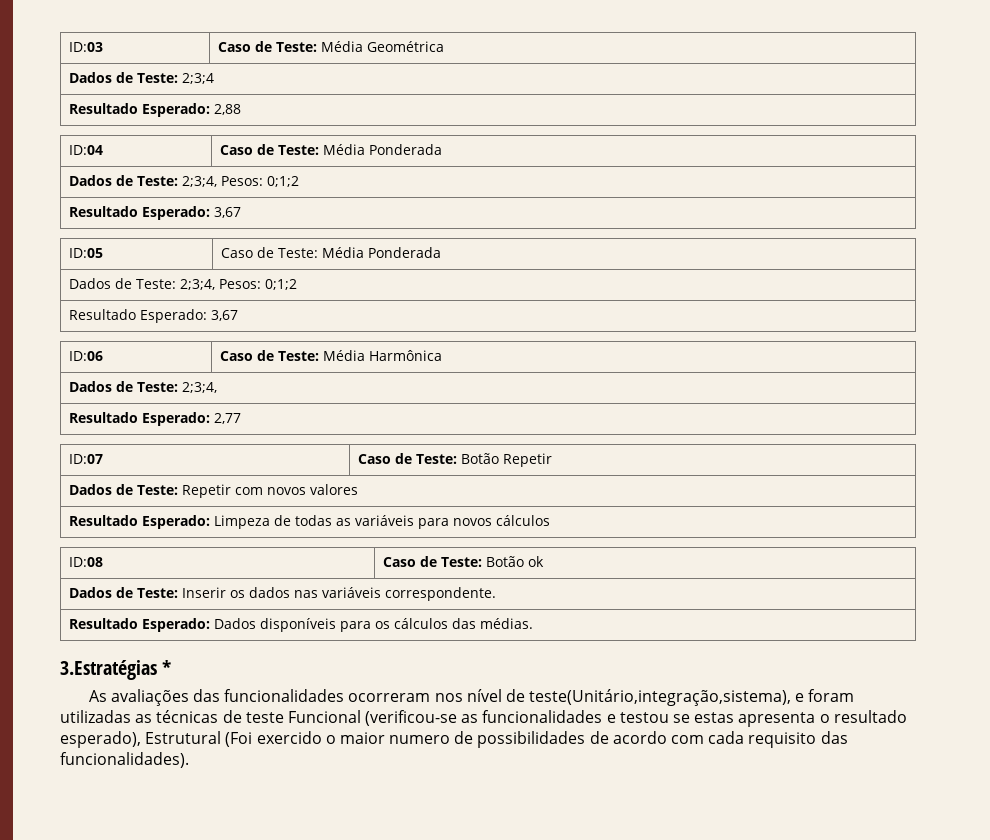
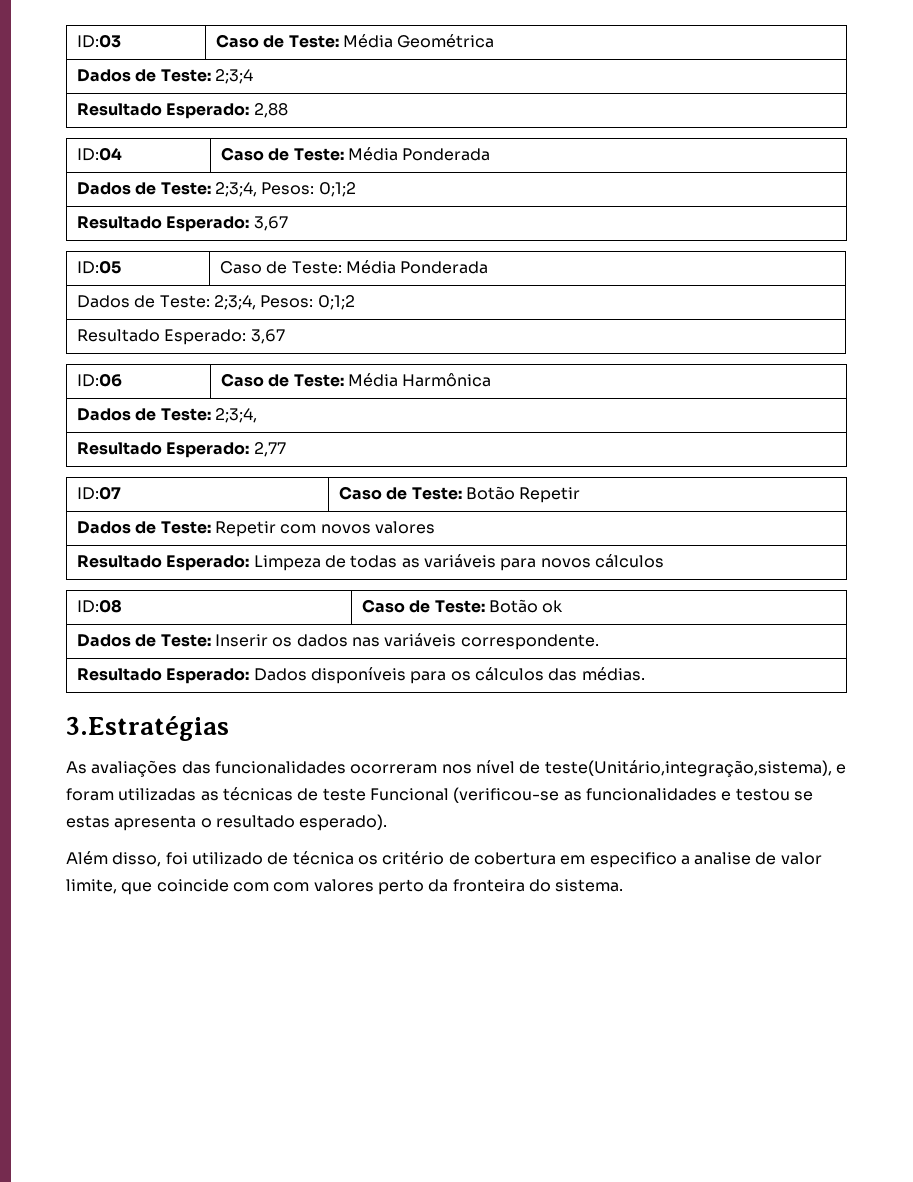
- 3.Estratégias *
+ 3.Estratégias
- As avaliações das funcionalidades ocorreram nos nível de teste(Unitário,integração,sistema), e foram utilizadas as técnicas de teste Funcional (verificou-se as funcionalidades e testou se estas apresenta o resultado esperado), Estrutural (Foi exercido o maior numero de possibilidades de acordo com cada requisito das funcionalidades).
+ As avaliações das funcionalidades ocorreram nos nível de teste(Unitário,integração,sistema), e foram utilizadas as técnicas de teste Funcional (verificou-se as funcionalidades e testou se estas apresenta o resultado esperado).
+ Além disso, foi utilizado de técnica os critério de cobertura em especifico a analise de valor limite, que coincide com com valores perto da fronteira do sistema.

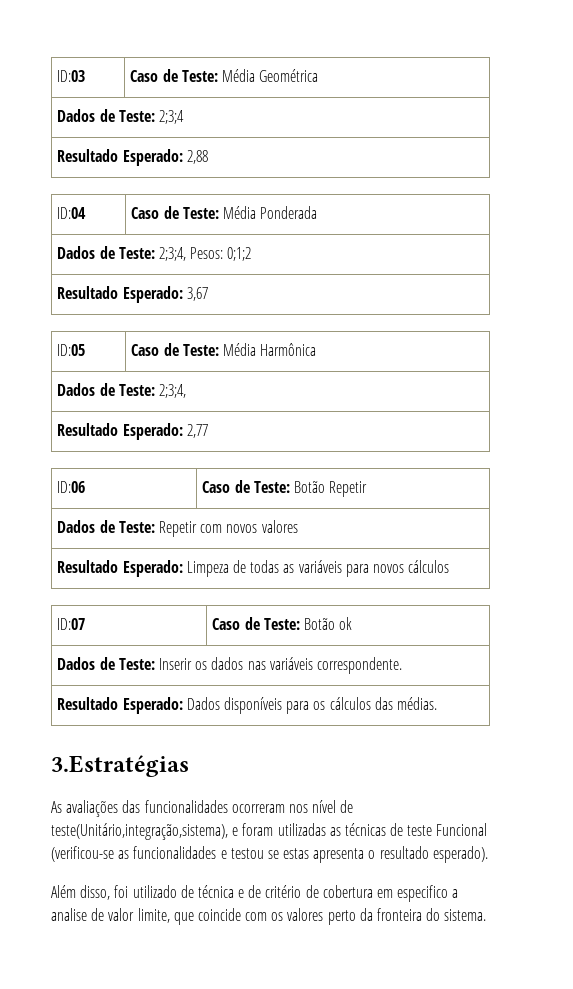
- ID:05 | Caso de Teste: Média Ponderada
- Dados de Teste: 2;3;4, Pesos: 0;1;2
- Resultado Esperado: 3,67
- ID:06 | Caso de Teste: Média Harmônica
+ ID:05 | Caso de Teste: Média Harmônica
- ID:07 | Caso de Teste: Botão Repetir
+ ID:06 | Caso de Teste: Botão Repetir
- ID:08 | Caso de Teste: Botão ok
+ ID:07 | Caso de Teste: Botão ok
- Além disso, foi utilizado de técnica os critério de cobertura em especifico a analise de valor limite, que coincide com com valores perto da fronteira do sistema.
+ Além disso, foi utilizado de técnica e de critério de cobertura em especifico a analise de valor limite, que coincide com os valores perto da fronteira do sistema.

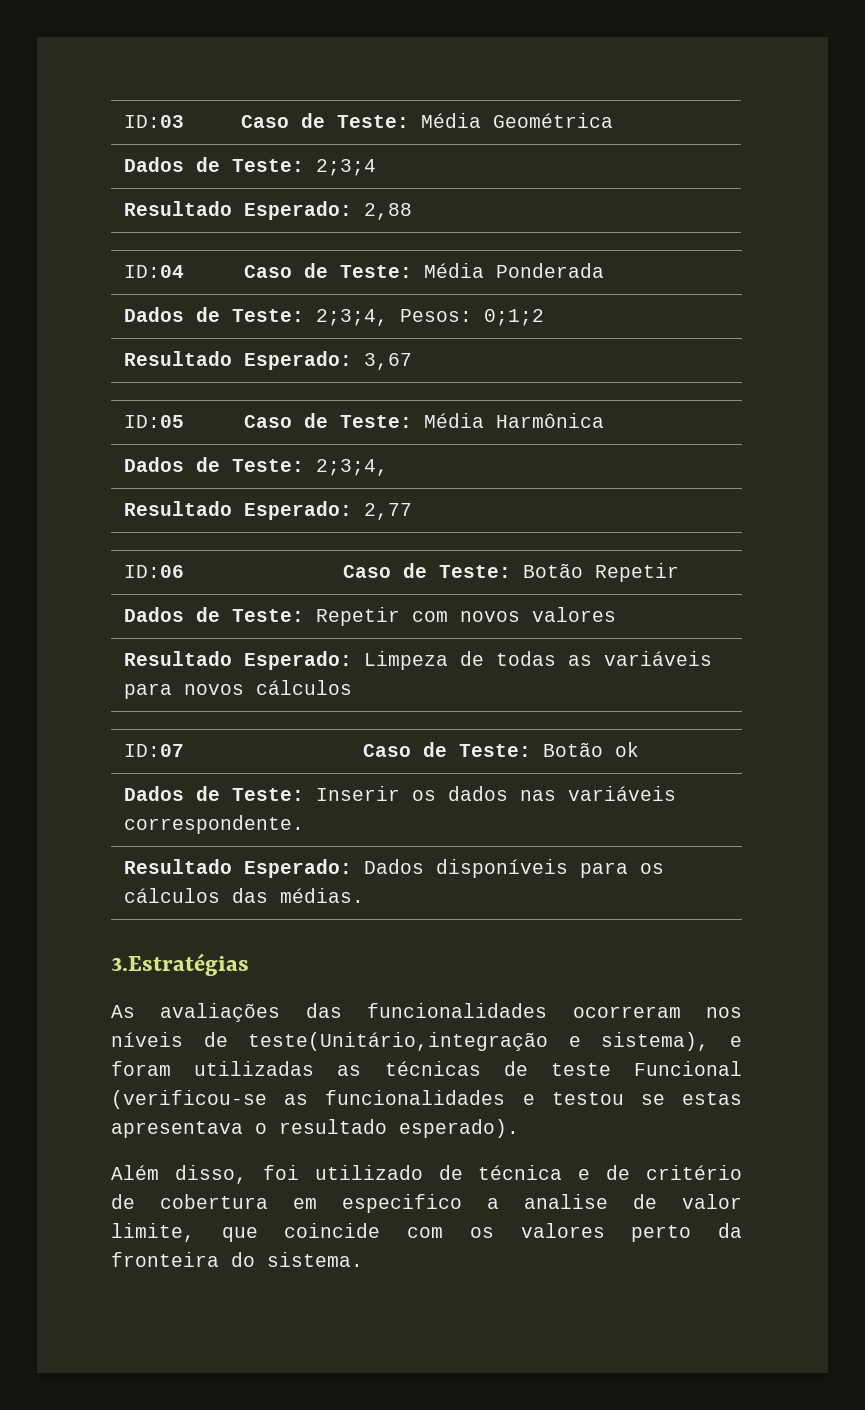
- As avaliações das funcionalidades ocorreram nos nível de teste(Unitário,integração,sistema), e foram utilizadas as técnicas de teste Funcional (verificou-se as funcionalidades e testou se estas apresenta o resultado esperado).
+ As avaliações das funcionalidades ocorreram nos níveis de teste(Unitário,integração e sistema), e foram utilizadas as técnicas de teste Funcional (verificou-se as funcionalidades e testou se estas apresentava o resultado esperado).

